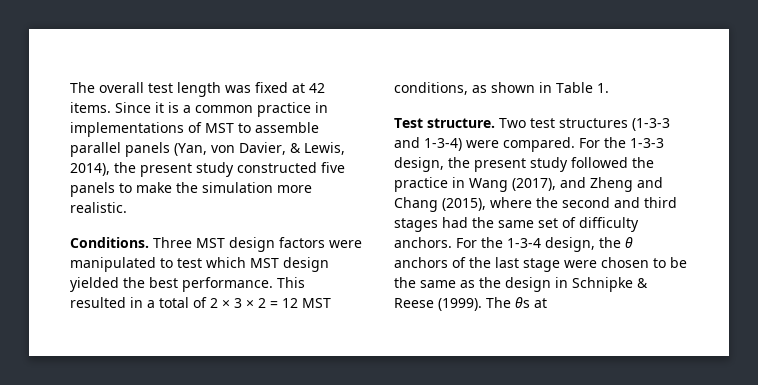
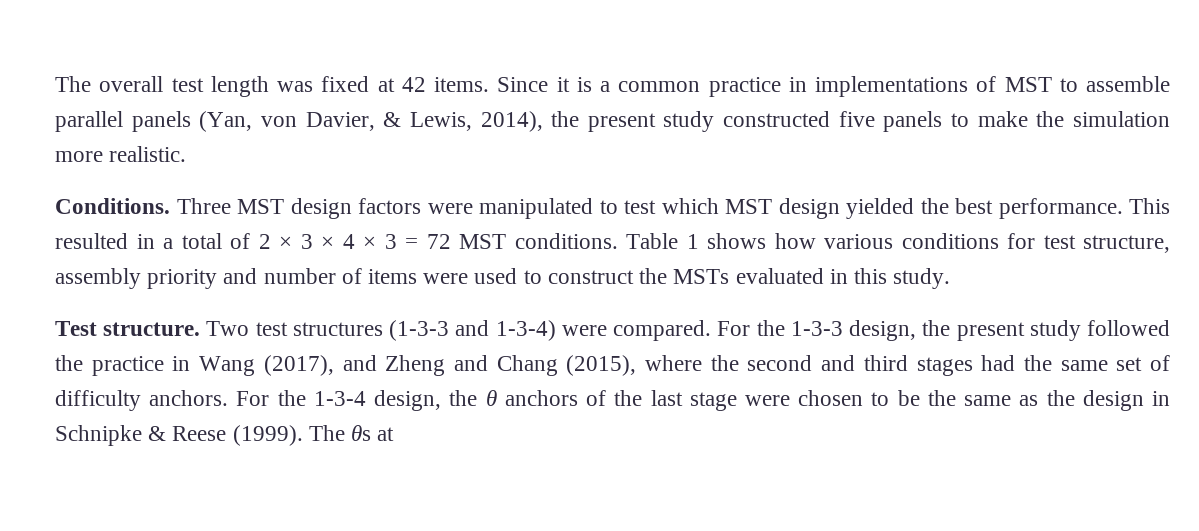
- This resulted in a total of 2 × 3 × 2 = 12 MST conditions, as shown in Table 1.
+ This resulted in a total of 2 × 3 × 4 × 3 = 72 MST conditions. Table 1 shows how various conditions for test structure, assembly priority and number of items were used to construct the MSTs evaluated in this study.

